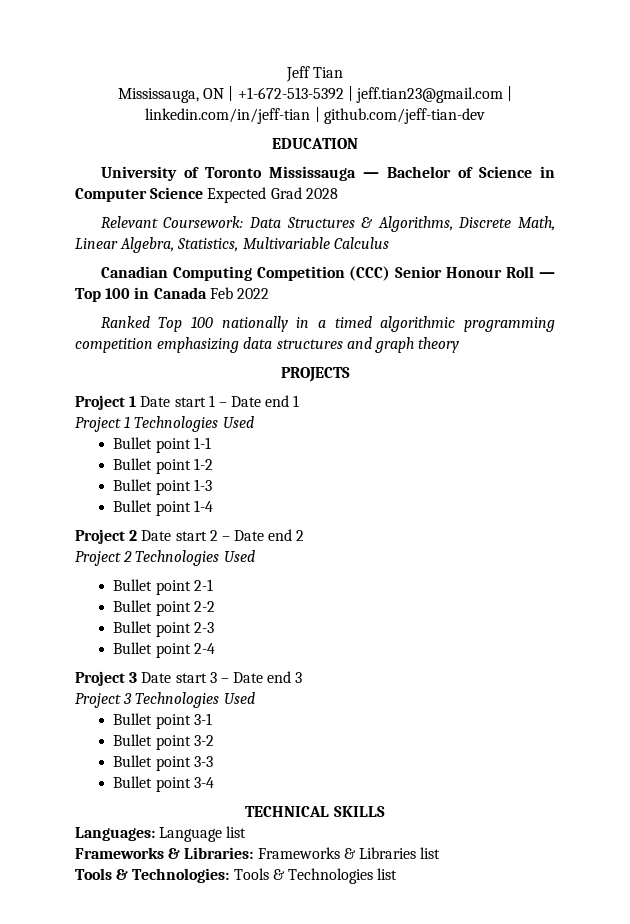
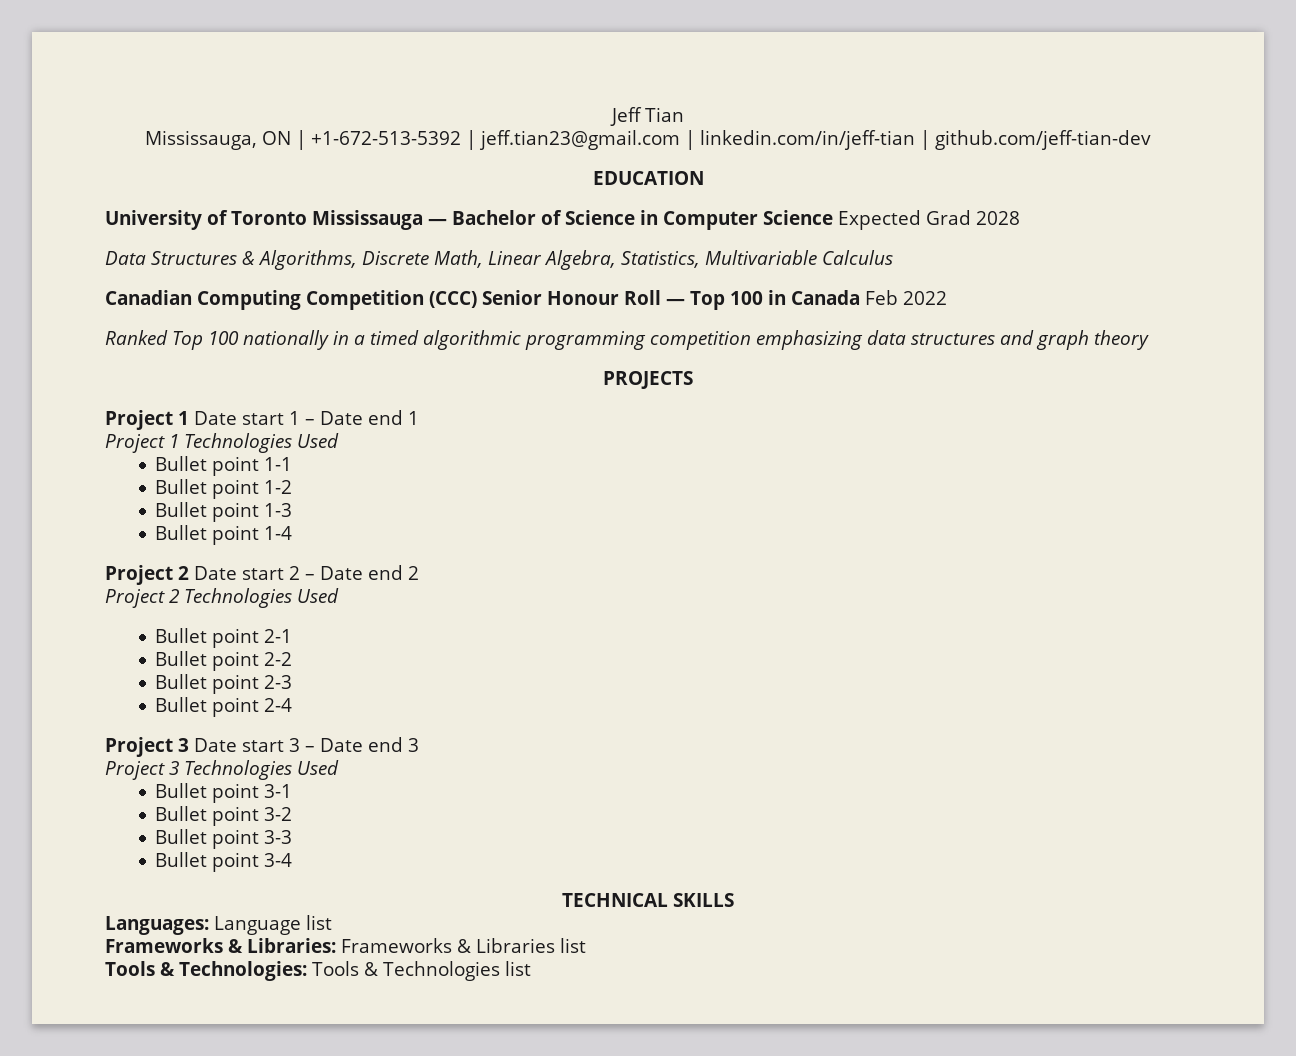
- Relevant Coursework: Data Structures & Algorithms, Discrete Math, Linear Algebra, Statistics, Multivariable Calculus
+ Data Structures & Algorithms, Discrete Math, Linear Algebra, Statistics, Multivariable Calculus

